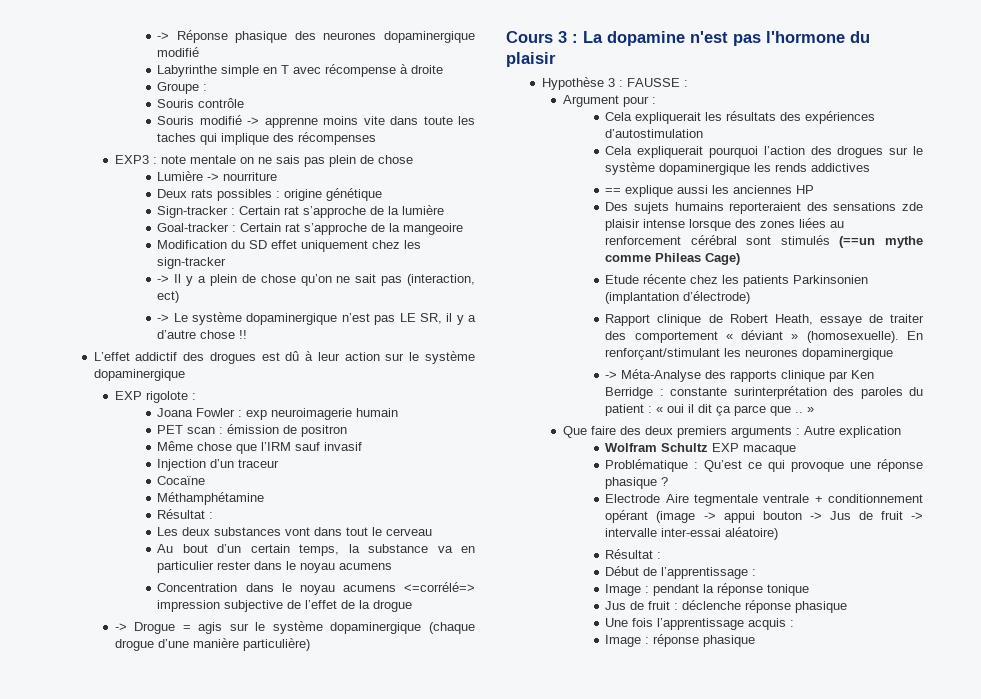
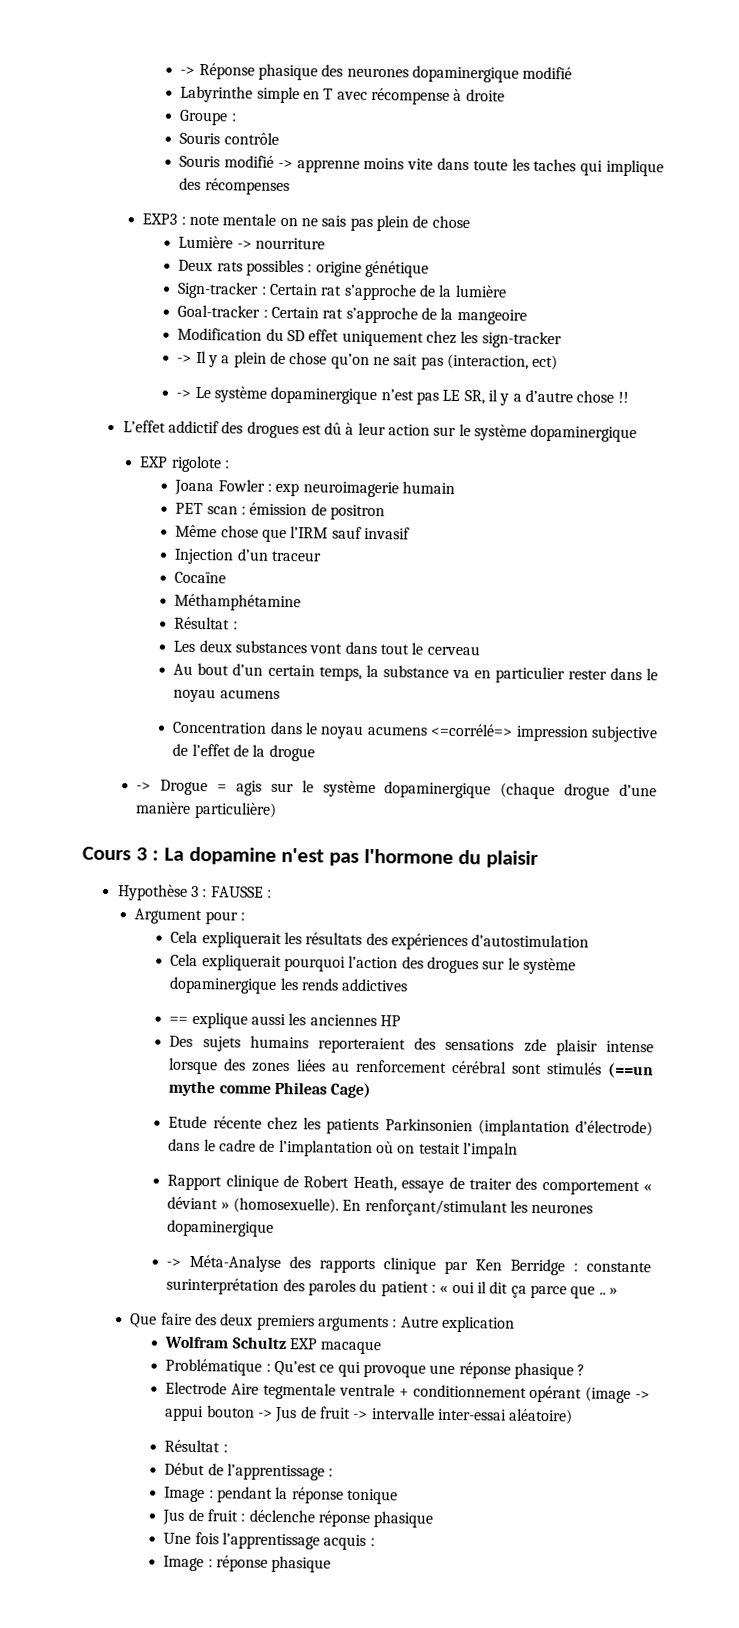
- Etude récente chez les patients Parkinsonien (implantation d’électrode)
+ Etude récente chez les patients Parkinsonien (implantation d’électrode) dans le cadre de l’implantation où on testait l’impaln

